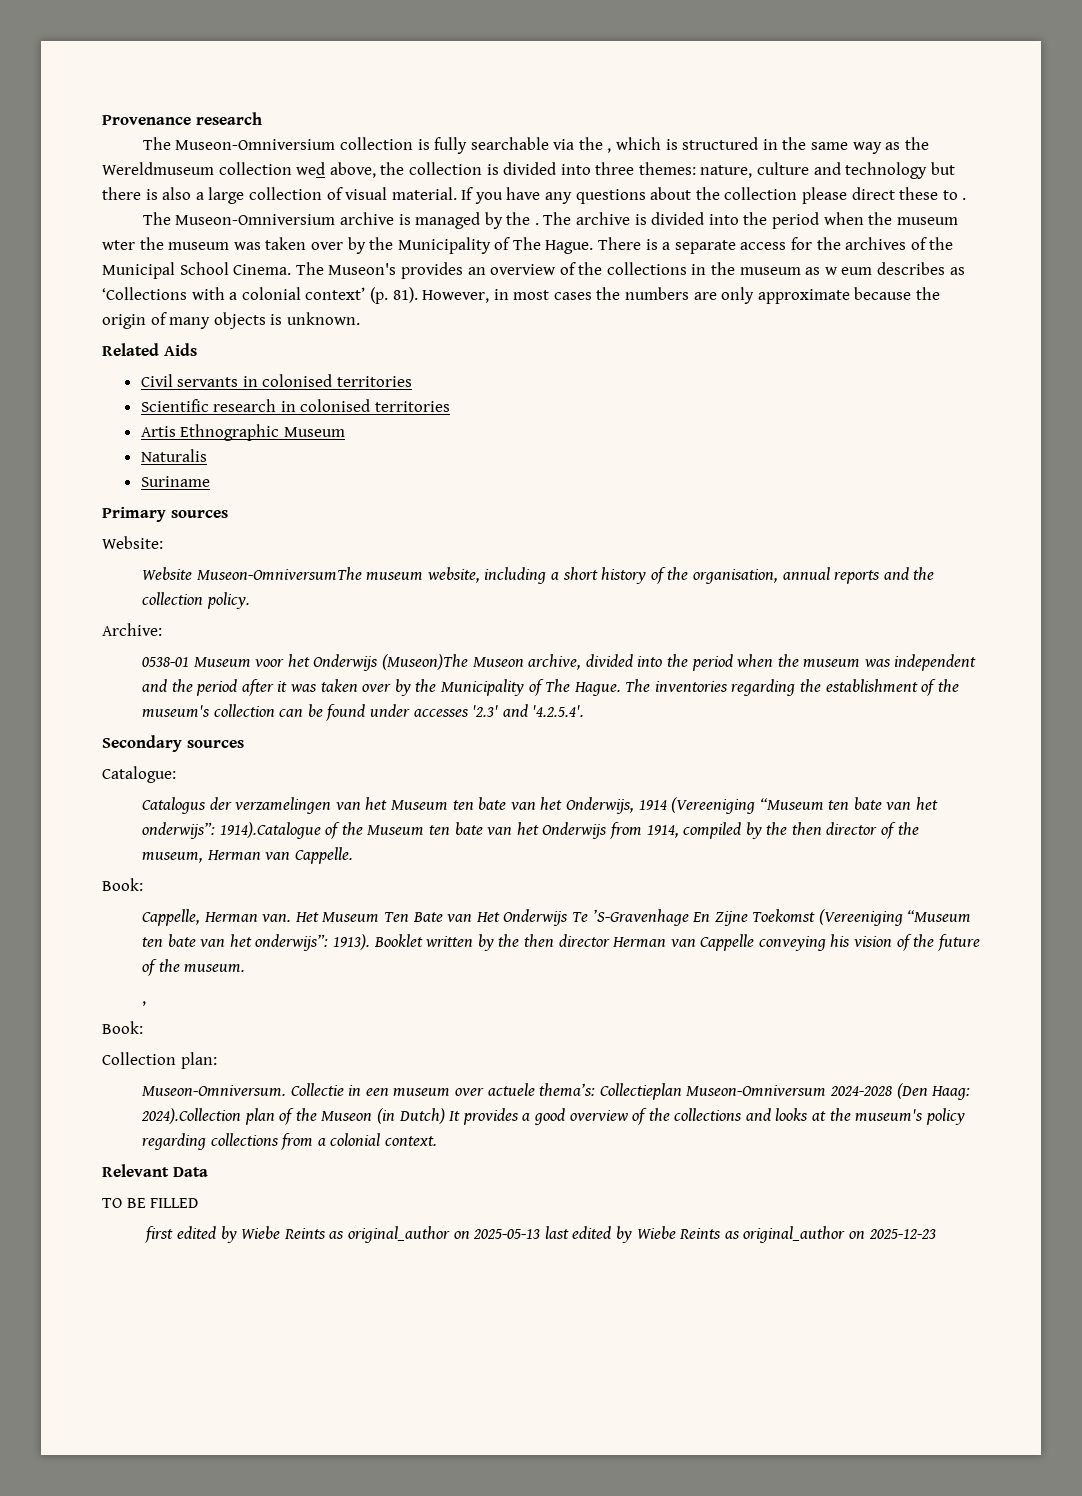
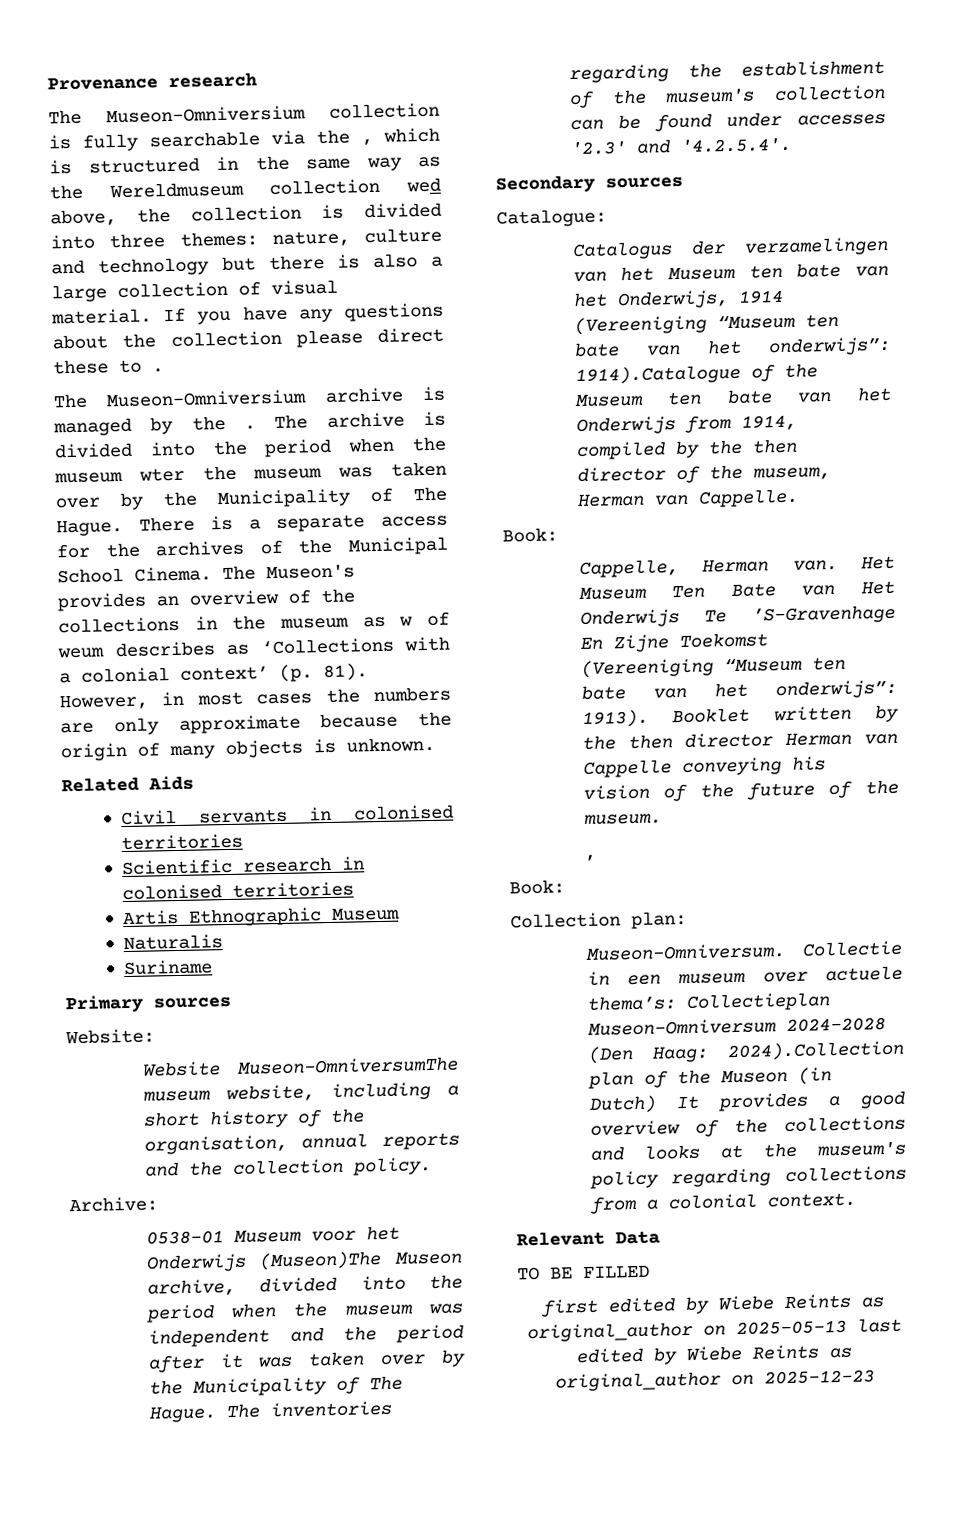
- The Museon's provides an overview of the collections in the museum as w eum describes as ‘Collections with a colonial context’ (p. 81).
+ The Museon's provides an overview of the collections in the museum as w of weum describes as ‘Collections with a colonial context’ (p. 81).

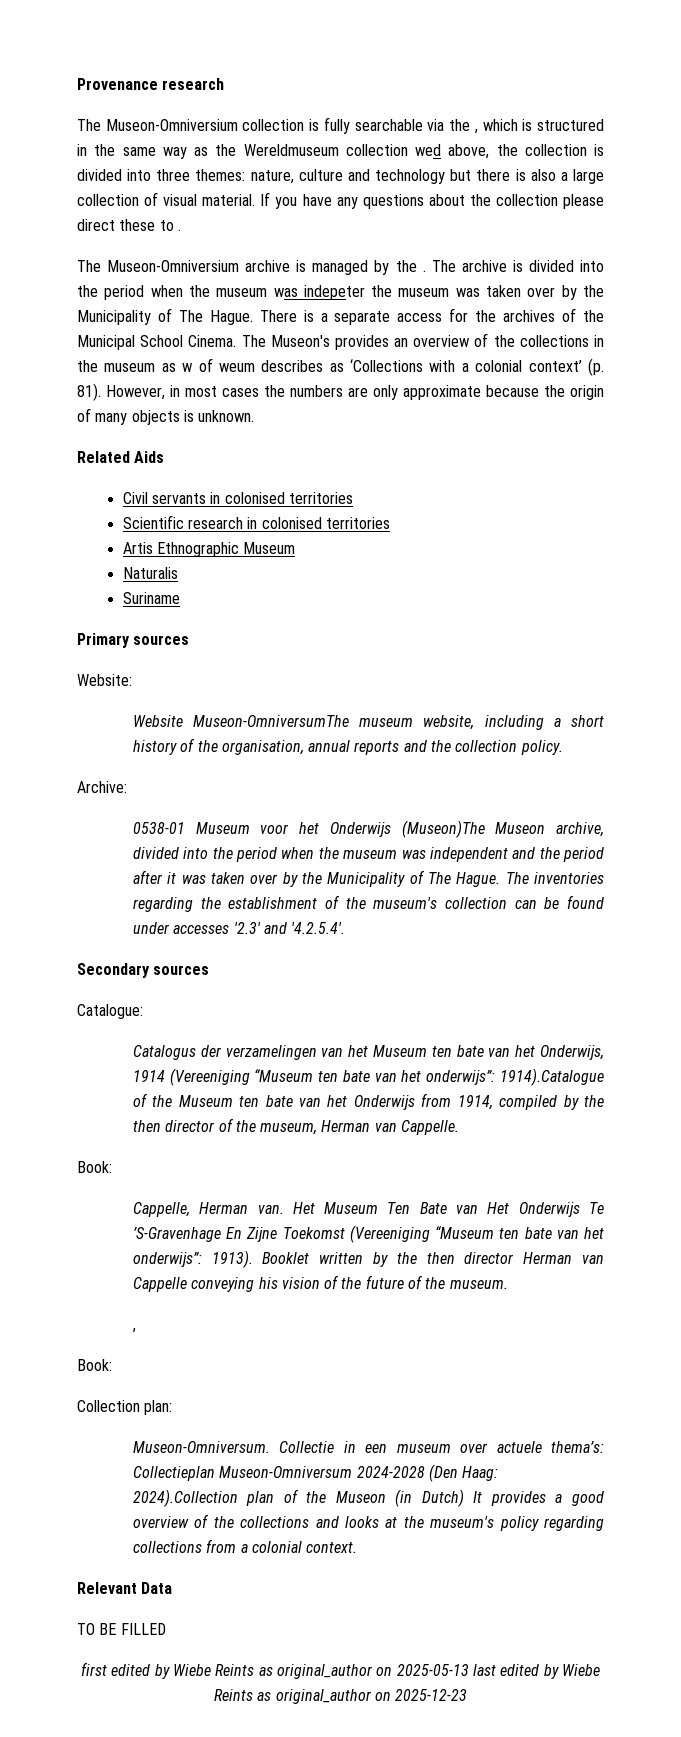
- The archive is divided into the period when the museum wter the museum was taken over by the Municipality of The Hague.
+ The archive is divided into the period when the museum was indepeter the museum was taken over by the Municipality of The Hague.

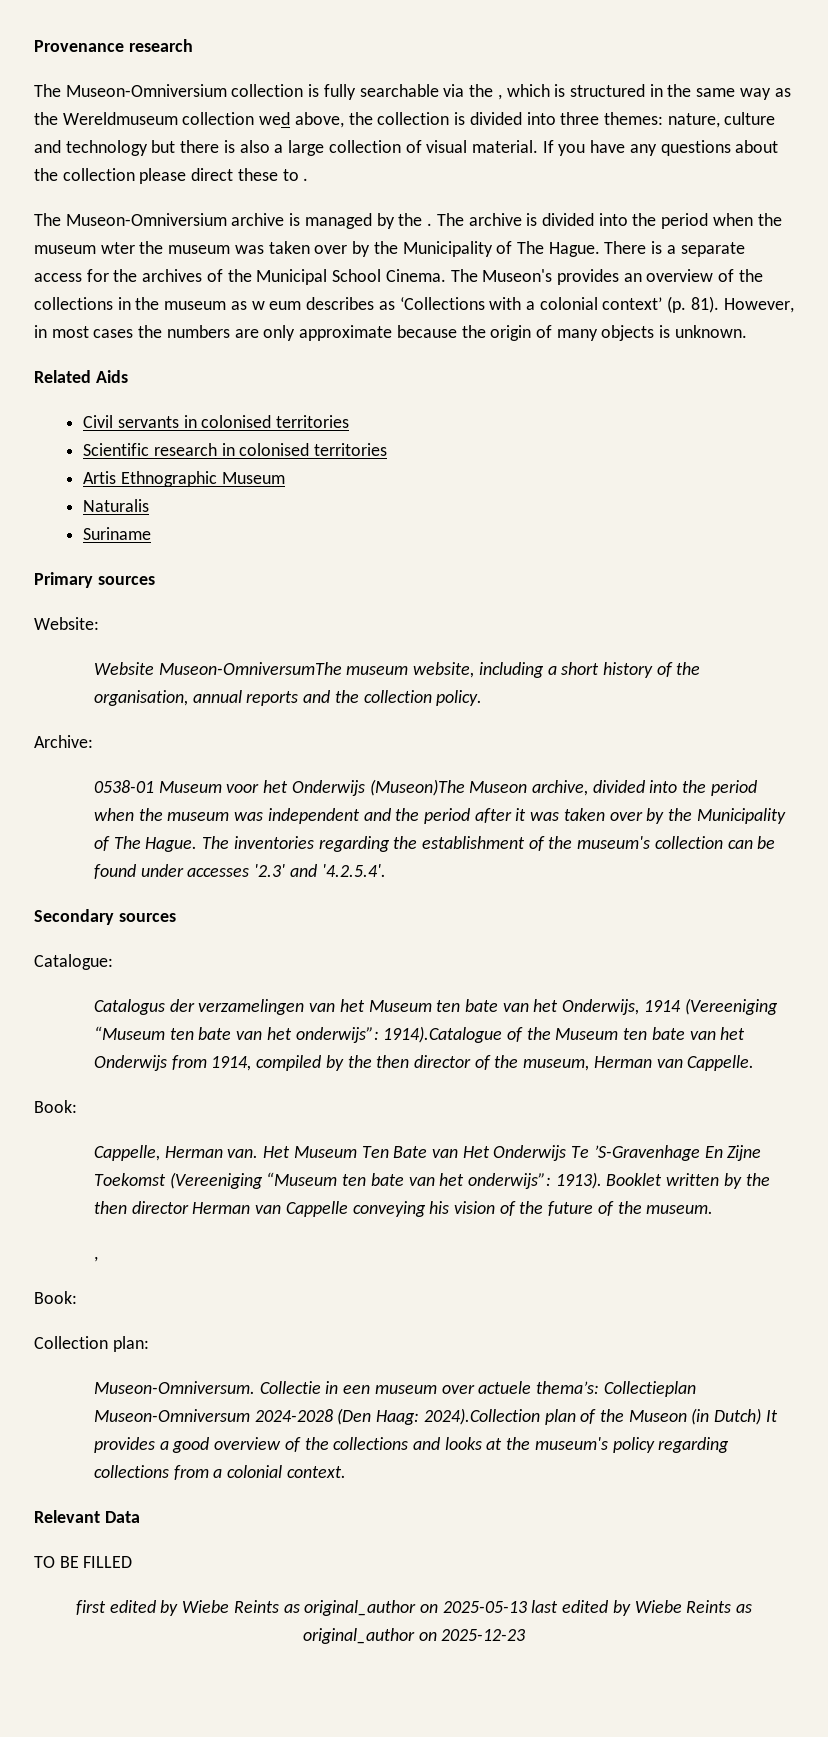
- The archive is divided into the period when the museum was indepeter the museum was taken over by the Municipality of The Hague.
+ The archive is divided into the period when the museum wter the museum was taken over by the Municipality of The Hague.
- The Museon's provides an overview of the collections in the museum as w of weum describes as ‘Collections with a colonial context’ (p. 81).
+ The Museon's provides an overview of the collections in the museum as w eum describes as ‘Collections with a colonial context’ (p. 81).

